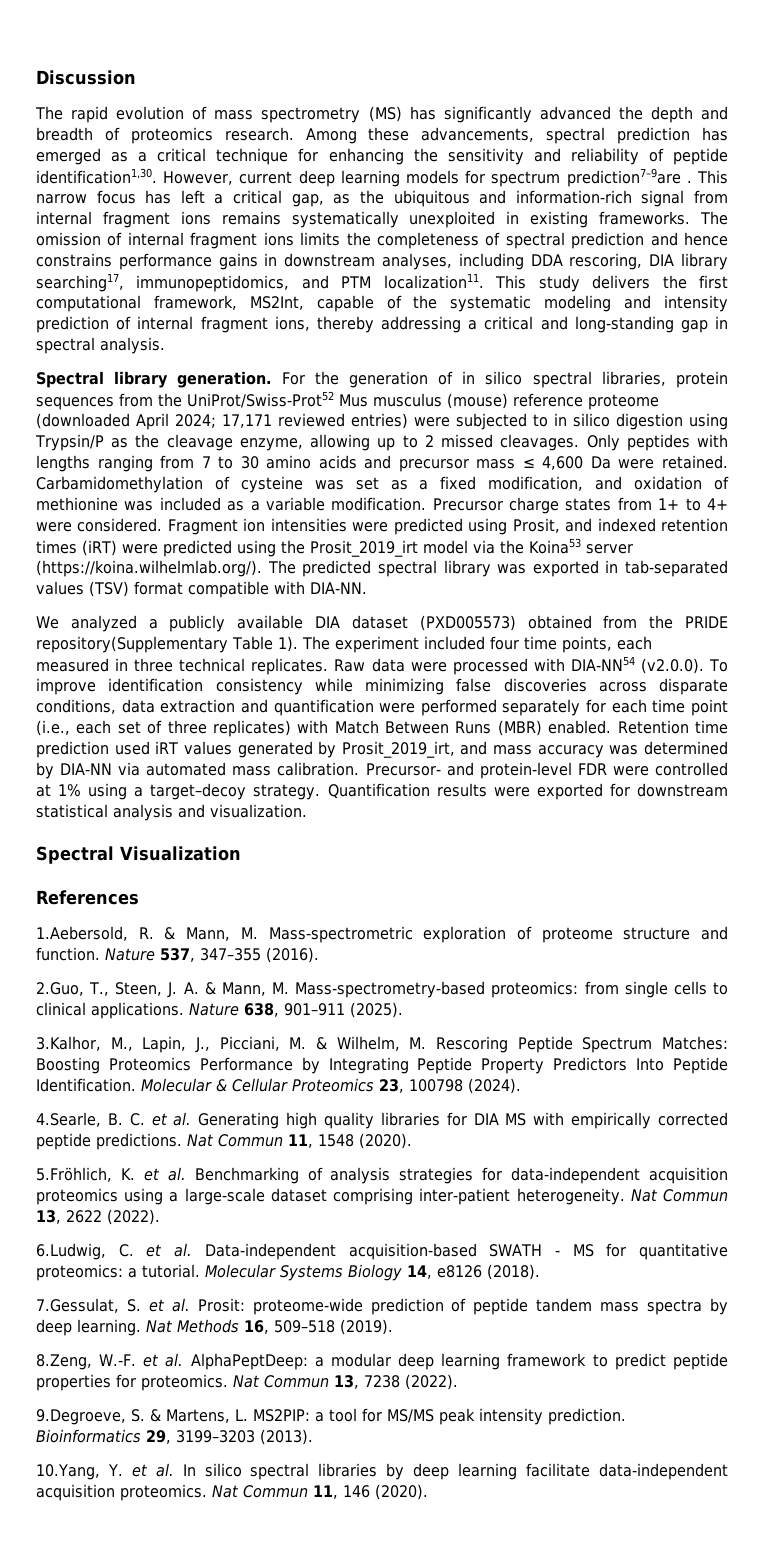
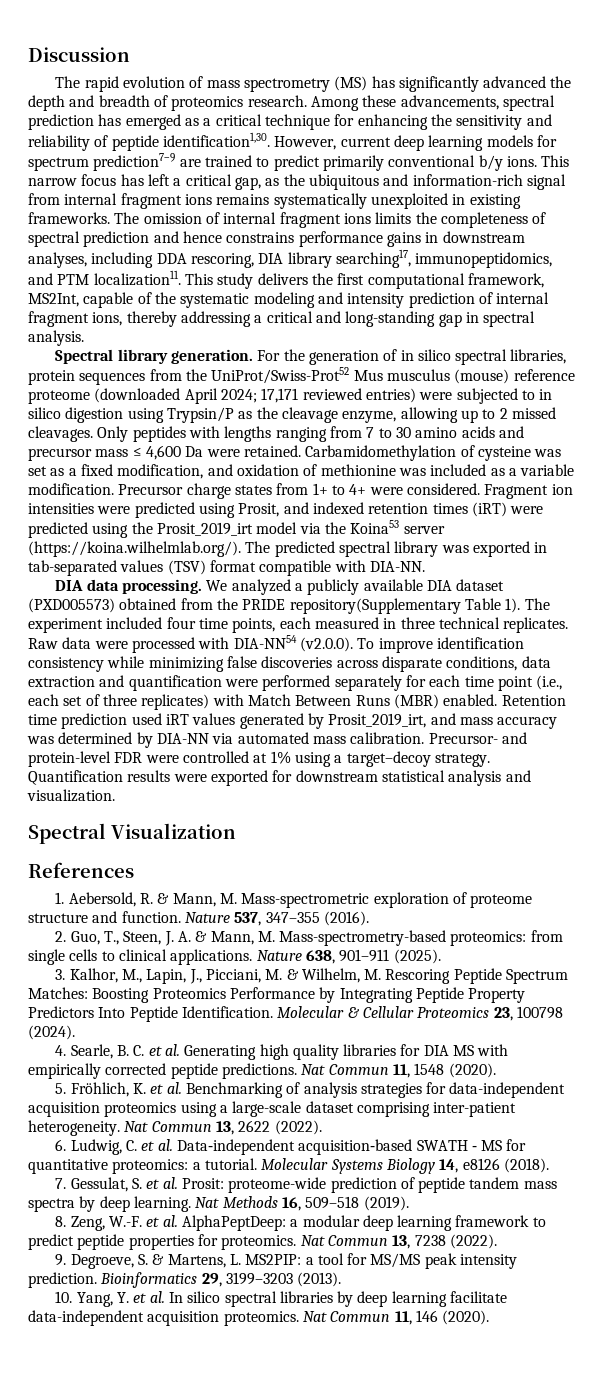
- However, current deep learning models for spectrum prediction7–9are .
+ However, current deep learning models for spectrum prediction7–9 are trained to predict primarily conventional b/y ions.
+ DIA data processing.
- 1.Aebersold, R. & Mann, M. Mass-spectrometric exploration of proteome structure and function.
+ 1. Aebersold, R. & Mann, M. Mass-spectrometric exploration of proteome structure and function.
- 2.Guo, T., Steen, J. A. & Mann, M. Mass-spectrometry-based proteomics: from single cells to clinical applications.
+ 2. Guo, T., Steen, J. A. & Mann, M. Mass-spectrometry-based proteomics: from single cells to clinical applications.
- 3.Kalhor, M., Lapin, J., Picciani, M. & Wilhelm, M. Rescoring Peptide Spectrum Matches: Boosting Proteomics Performance by Integrating Peptide Property Predictors Into Peptide Identification.
+ 3. Kalhor, M., Lapin, J., Picciani, M. & Wilhelm, M. Rescoring Peptide Spectrum Matches: Boosting Proteomics Performance by Integrating Peptide Property Predictors Into Peptide Identification.
- 4.Searle, B. C. et al. Generating high quality libraries for DIA MS with empirically corrected peptide predictions.
+ 4. Searle, B. C. et al. Generating high quality libraries for DIA MS with empirically corrected peptide predictions.
- 5.Fröhlich, K. et al. Benchmarking of analysis strategies for data-independent acquisition proteomics using a large-scale dataset comprising inter-patient heterogeneity.
+ 5. Fröhlich, K. et al. Benchmarking of analysis strategies for data-independent acquisition proteomics using a large-scale dataset comprising inter-patient heterogeneity.
- 6.Ludwig, C. et al. Data‐independent acquisition‐based SWATH ‐ MS for quantitative proteomics: a tutorial.
+ 6. Ludwig, C. et al. Data‐independent acquisition‐based SWATH ‐ MS for quantitative proteomics: a tutorial.
- 7.Gessulat, S. et al. Prosit: proteome-wide prediction of peptide tandem mass spectra by deep learning.
+ 7. Gessulat, S. et al. Prosit: proteome-wide prediction of peptide tandem mass spectra by deep learning.
- 8.Zeng, W.-F. et al. AlphaPeptDeep: a modular deep learning framework to predict peptide properties for proteomics.
+ 8. Zeng, W.-F. et al. AlphaPeptDeep: a modular deep learning framework to predict peptide properties for proteomics.
- 9.Degroeve, S. & Martens, L. MS2PIP: a tool for MS/MS peak intensity prediction.
+ 9. Degroeve, S. & Martens, L. MS2PIP: a tool for MS/MS peak intensity prediction.
- 10.Yang, Y. et al. In silico spectral libraries by deep learning facilitate data-independent acquisition proteomics.
+ 10. Yang, Y. et al. In silico spectral libraries by deep learning facilitate data-independent acquisition proteomics.

